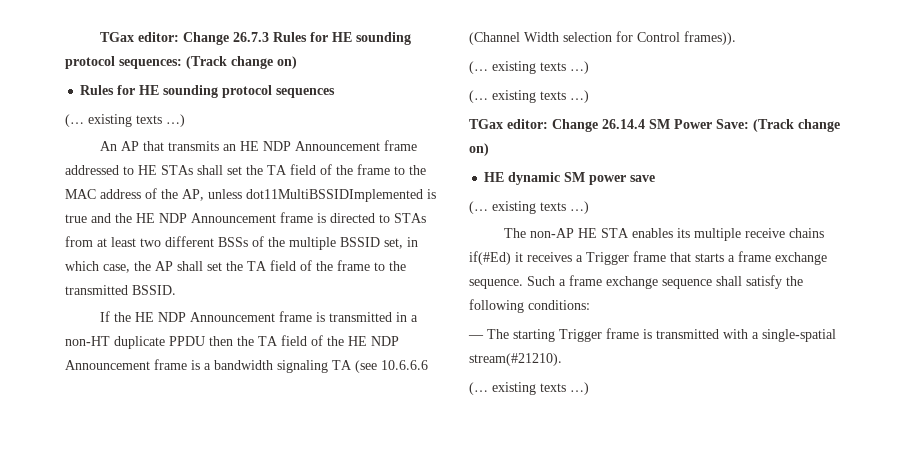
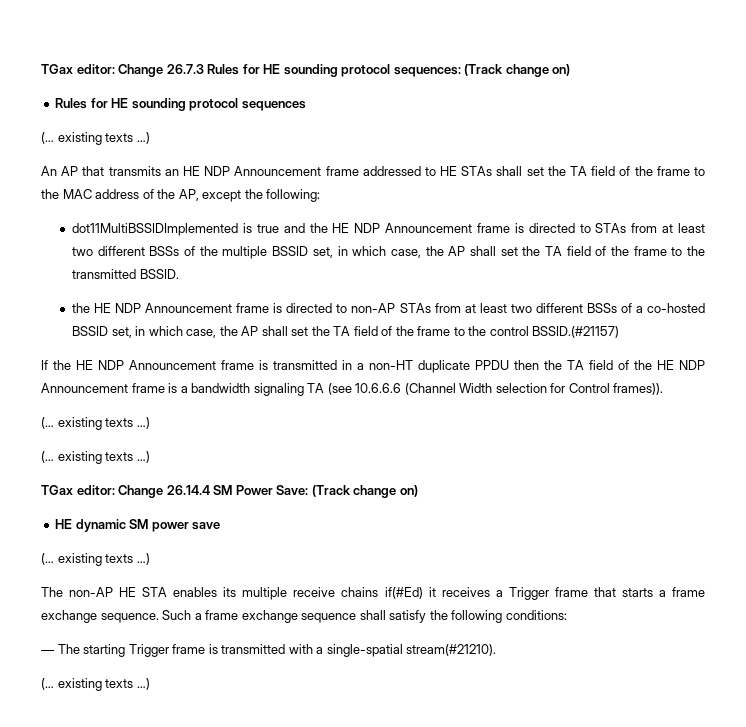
- An AP that transmits an HE NDP Announcement frame addressed to HE STAs shall set the TA field of the frame to the MAC address of the AP, unless dot11MultiBSSIDImplemented is true and the HE NDP Announcement frame is directed to STAs from at least two different BSSs of the multiple BSSID set, in which case, the AP shall set the TA field of the frame to the transmitted BSSID.
+ An AP that transmits an HE NDP Announcement frame addressed to HE STAs shall set the TA field of the frame to the MAC address of the AP, except the following:
+ dot11MultiBSSIDImplemented is true and the HE NDP Announcement frame is directed to STAs from at least two different BSSs of the multiple BSSID set, in which case, the AP shall set the TA field of the frame to the transmitted BSSID.
+ the HE NDP Announcement frame is directed to non-AP STAs from at least two different BSSs of a co-hosted BSSID set, in which case, the AP shall set the TA field of the frame to the control BSSID.(#21157)

